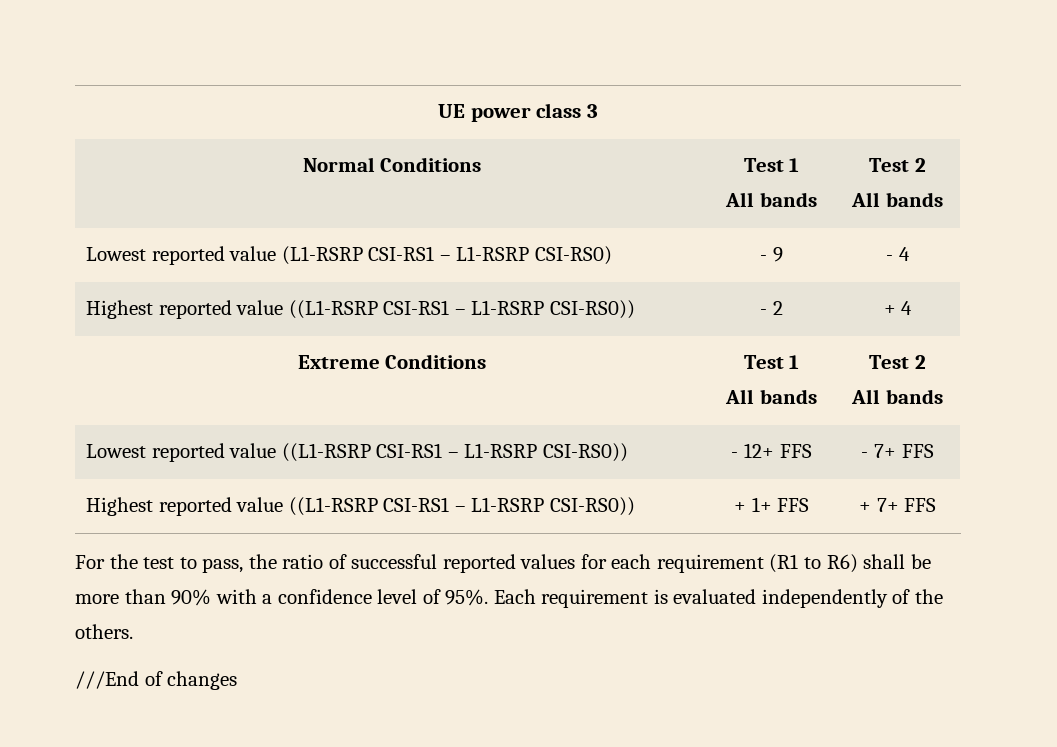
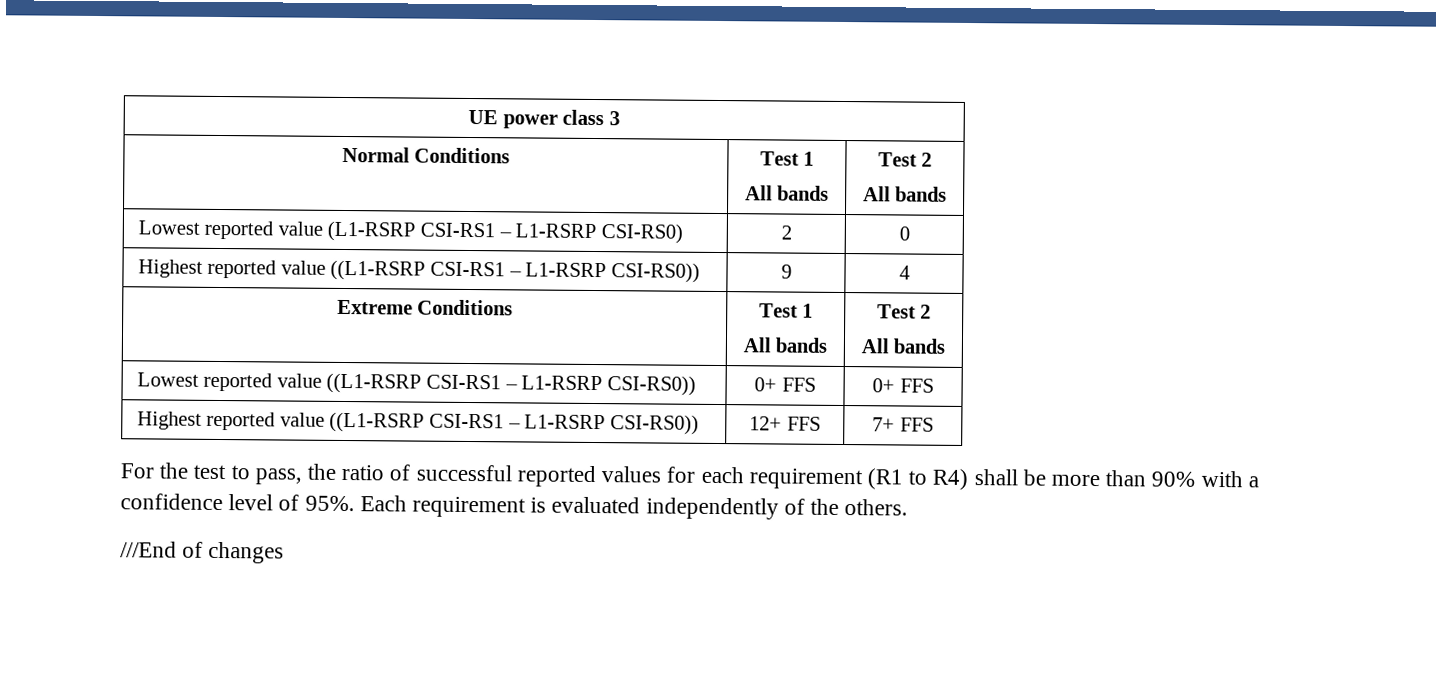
- Lowest reported value (L1-RSRP CSI-RS1 – L1-RSRP CSI-RS0) | - 9 | - 4
- Highest reported value ((L1-RSRP CSI-RS1 – L1-RSRP CSI-RS0)) | - 2 | + 4
+ Lowest reported value (L1-RSRP CSI-RS1 – L1-RSRP CSI-RS0) | 2 | 0
+ Highest reported value ((L1-RSRP CSI-RS1 – L1-RSRP CSI-RS0)) | 9 | 4
- Lowest reported value ((L1-RSRP CSI-RS1 – L1-RSRP CSI-RS0)) | - 12+ FFS | - 7+ FFS
+ Lowest reported value ((L1-RSRP CSI-RS1 – L1-RSRP CSI-RS0)) | 0+ FFS | 0+ FFS
- Highest reported value ((L1-RSRP CSI-RS1 – L1-RSRP CSI-RS0)) | + 1+ FFS | + 7+ FFS
+ Highest reported value ((L1-RSRP CSI-RS1 – L1-RSRP CSI-RS0)) | 12+ FFS | 7+ FFS
- For the test to pass, the ratio of successful reported values for each requirement (R1 to R6) shall be more than 90% with a confidence level of 95%.
+ For the test to pass, the ratio of successful reported values for each requirement (R1 to R4) shall be more than 90% with a confidence level of 95%.

